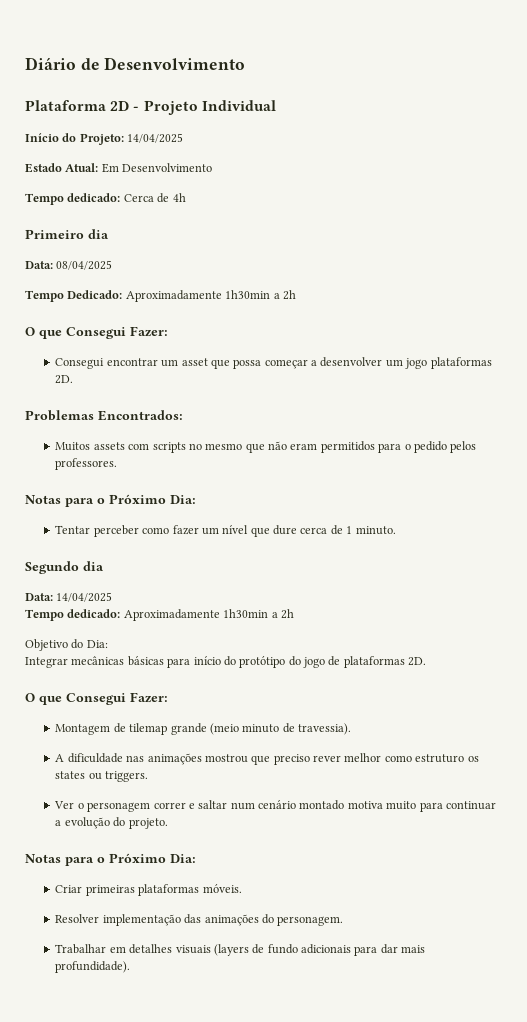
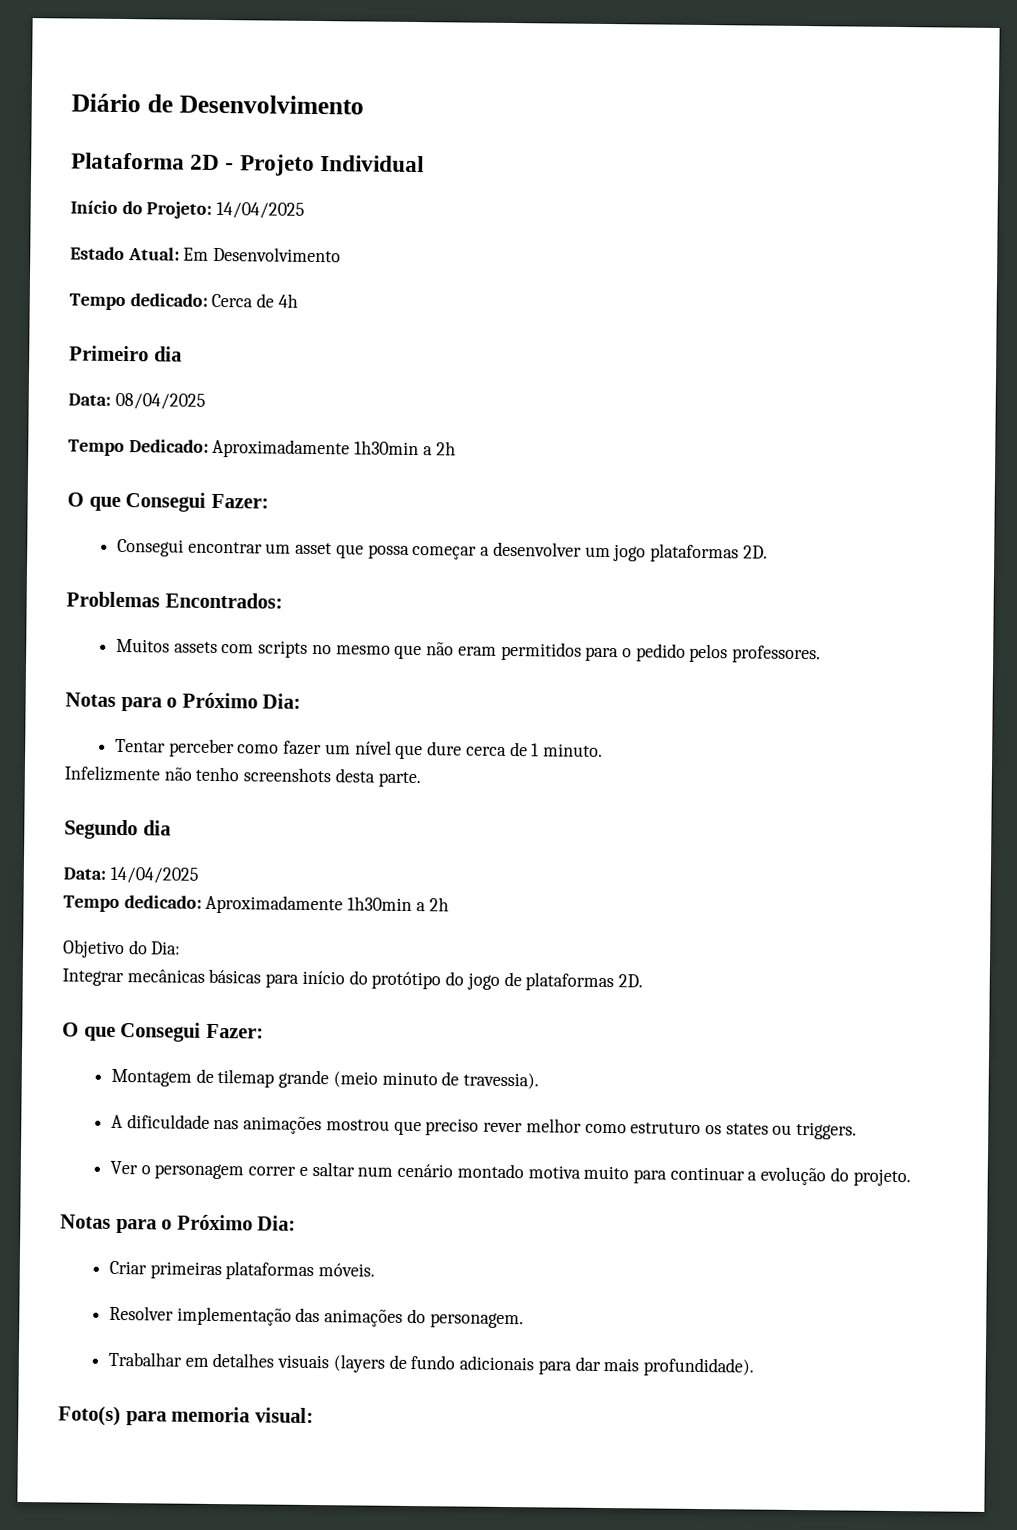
+ Infelizmente não tenho screenshots desta parte.
+ Foto(s) para memoria visual:

